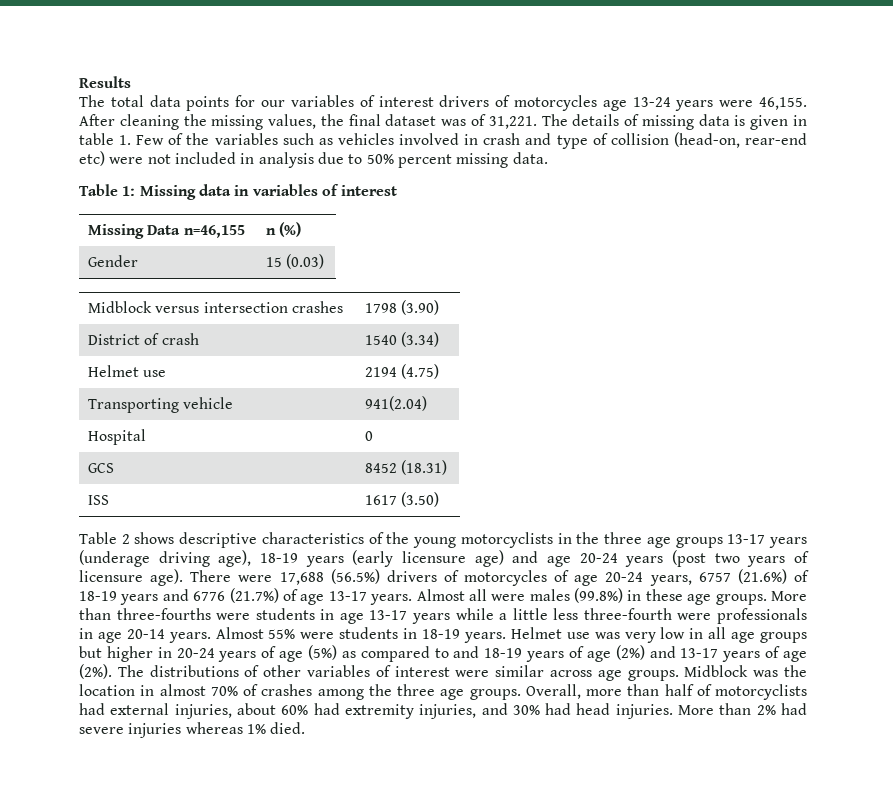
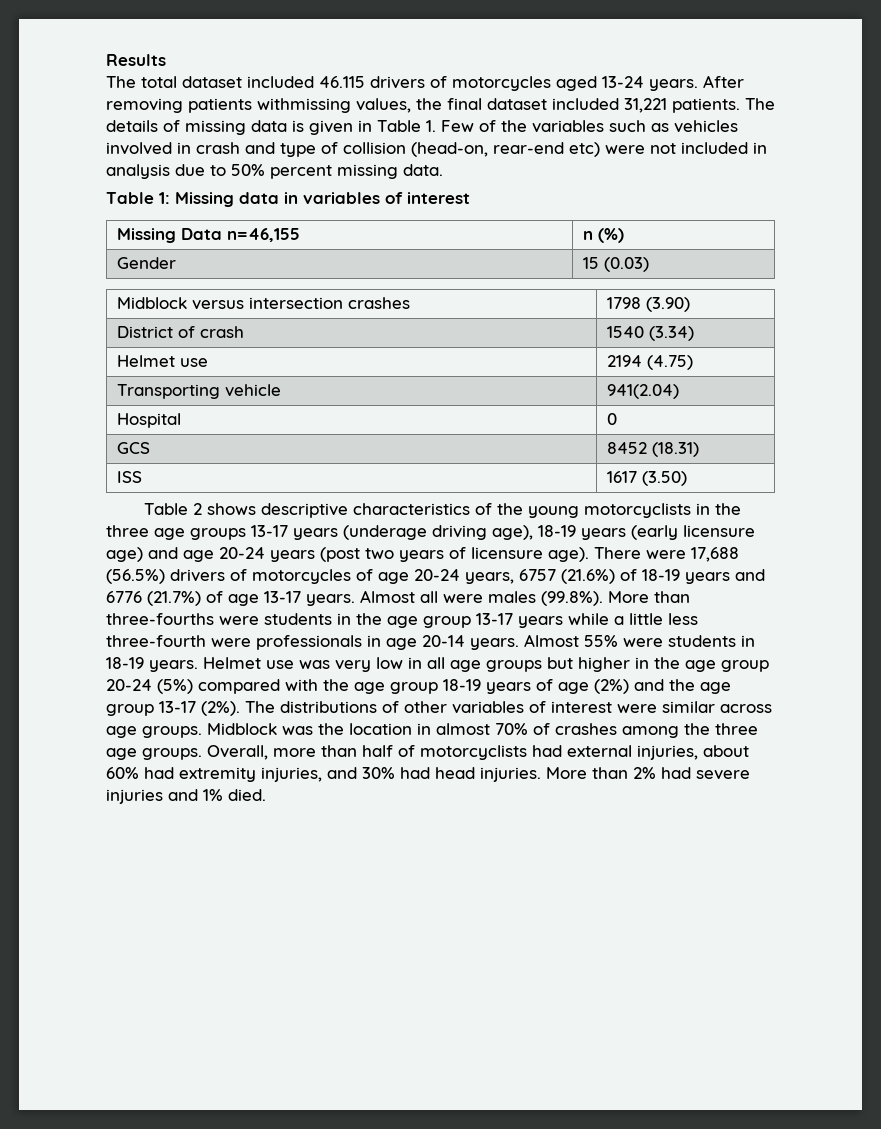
- The total data points for our variables of interest drivers of motorcycles age 13-24 years were 46,155. After cleaning the missing values, the final dataset was of 31,221.
+ The total dataset included 46.115 drivers of motorcycles aged 13-24 years. After removing patients withmissing values, the final dataset included 31,221 patients.
- The details of missing data is given in table 1. Few of the variables such as vehicles involved in crash and type of collision (head-on, rear-end etc) were not included in analysis due to 50% percent missing data.
+ The details of missing data is given in Table 1. Few of the variables such as vehicles involved in crash and type of collision (head-on, rear-end etc) were not included in analysis due to 50% percent missing data.
- Almost all were males (99.8%) in these age groups. More than three-fourths were students in age 13-17 years while a little less three-fourth were professionals in age 20-14 years.
+ Almost all were males (99.8%). More than three-fourths were students in the age group 13-17 years while a little less three-fourth were professionals in age 20-14 years.
- Helmet use was very low in all age groups but higher in 20-24 years of age (5%) as compared to and 18-19 years of age (2%) and 13-17 years of age (2%).
+ Helmet use was very low in all age groups but higher in the age group 20-24 (5%) compared with the age group 18-19 years of age (2%) and the age group 13-17 (2%).
- More than 2% had severe injuries whereas 1% died.
+ More than 2% had severe injuries and 1% died.

